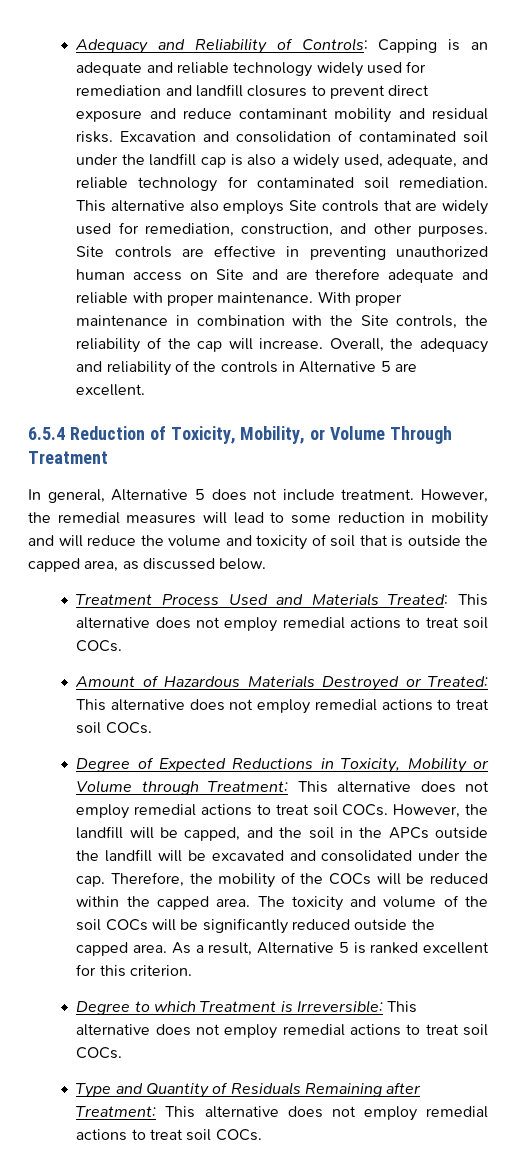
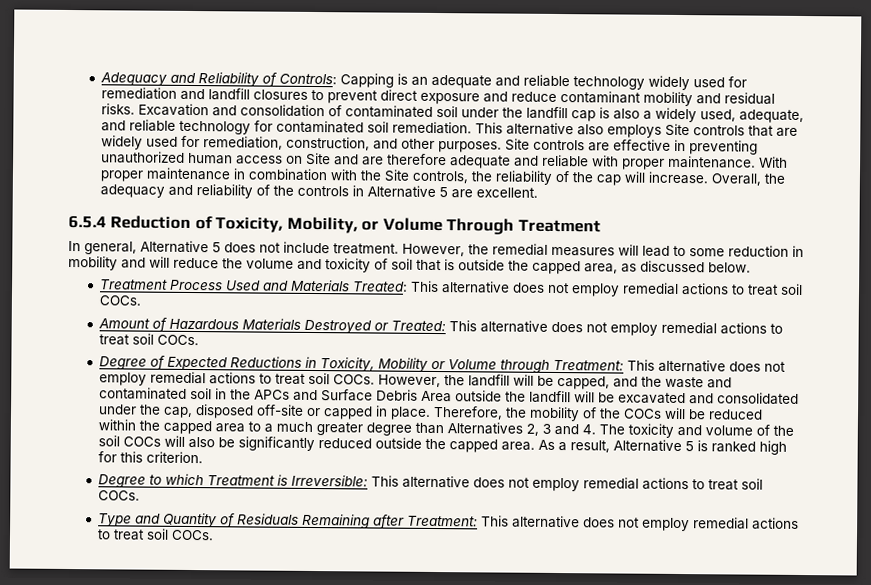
- However, the landfill will be capped, and the soil in the APCs outside the landfill will be excavated and consolidated under the cap.
+ However, the landfill will be capped, and the waste and contaminated soil in the APCs and Surface Debris Area outside the landfill will be excavated and consolidated under the cap, disposed off-site or capped in place.
- Therefore, the mobility of the COCs will be reduced within the capped area. The toxicity and volume of the soil COCs will be significantly reduced outside the capped area.
+ Therefore, the mobility of the COCs will be reduced within the capped area to a much greater degree than Alternatives 2, 3 and 4. The toxicity and volume of the soil COCs will also be significantly reduced outside the capped area.
- As a result, Alternative 5 is ranked excellent for this criterion.
+ As a result, Alternative 5 is ranked high for this criterion.

